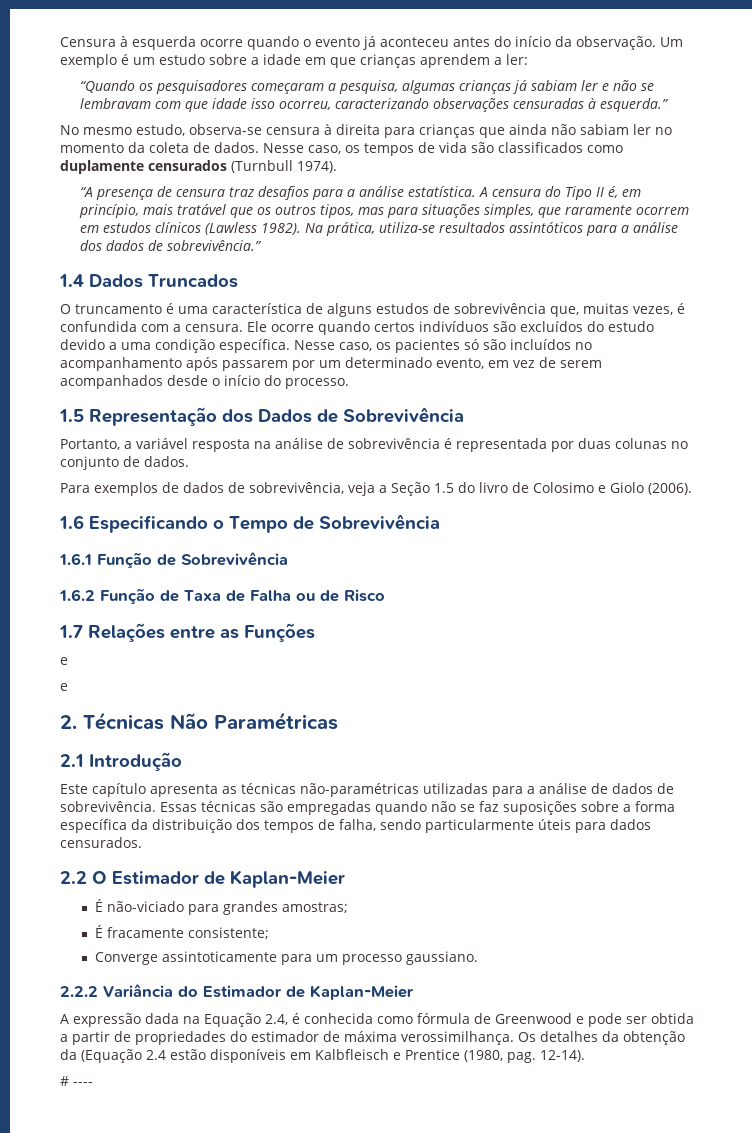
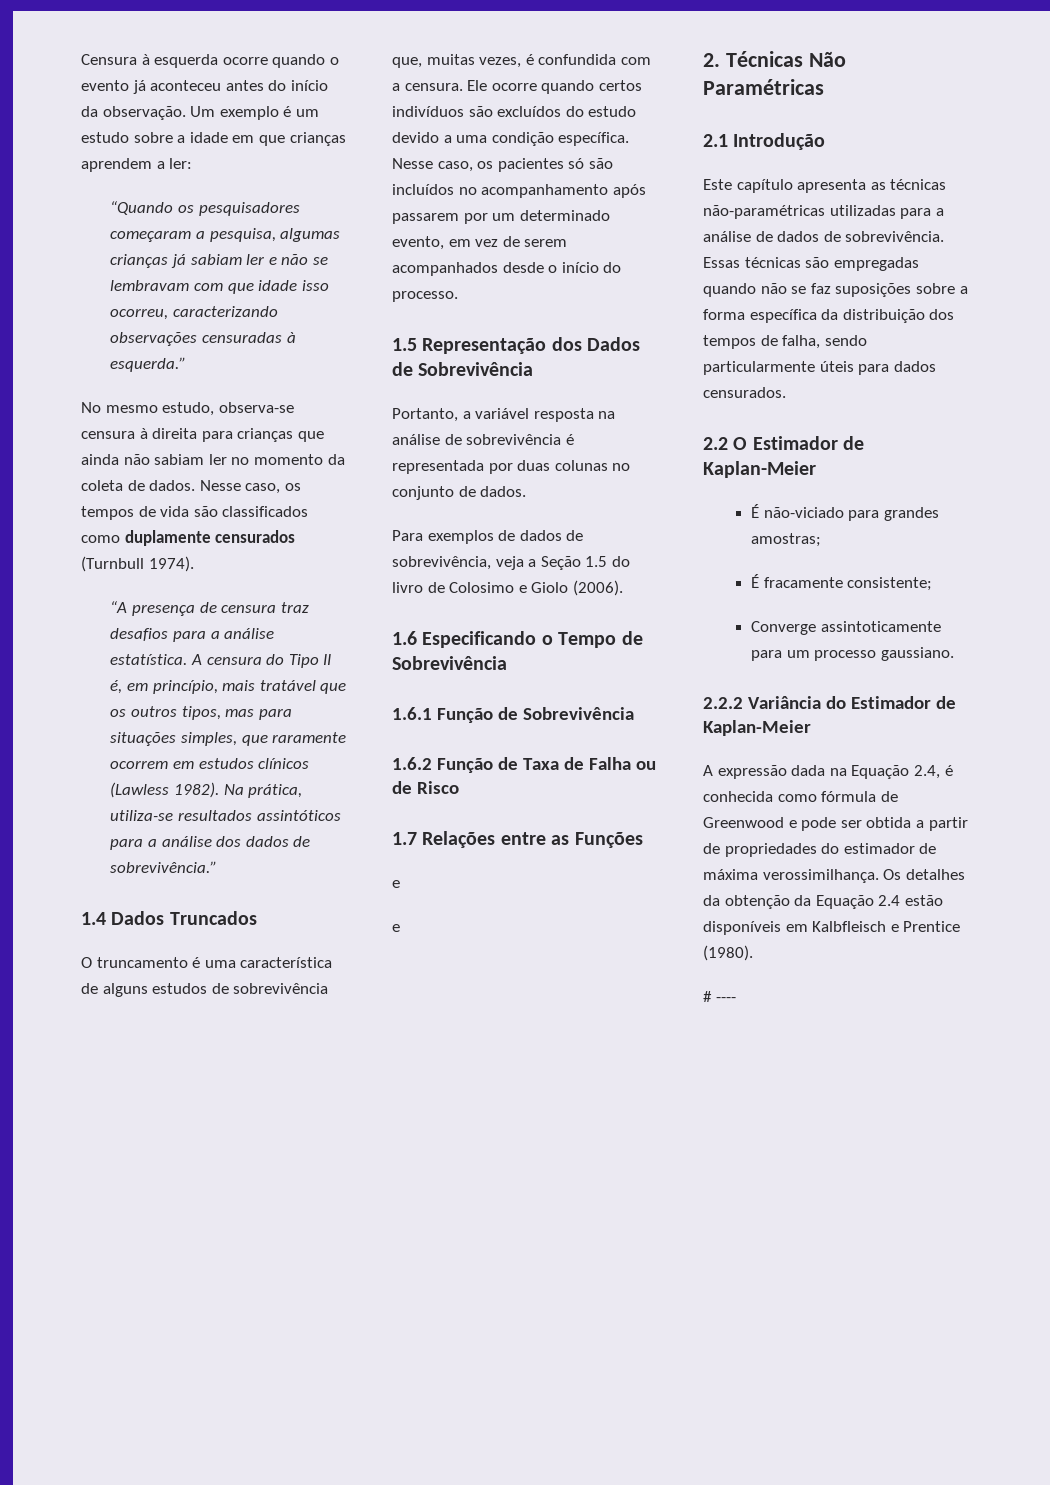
- Os detalhes da obtenção da (Equação 2.4 estão disponíveis em Kalbfleisch e Prentice (1980, pag. 12-14).
+ Os detalhes da obtenção da Equação 2.4 estão disponíveis em Kalbfleisch e Prentice (1980).

